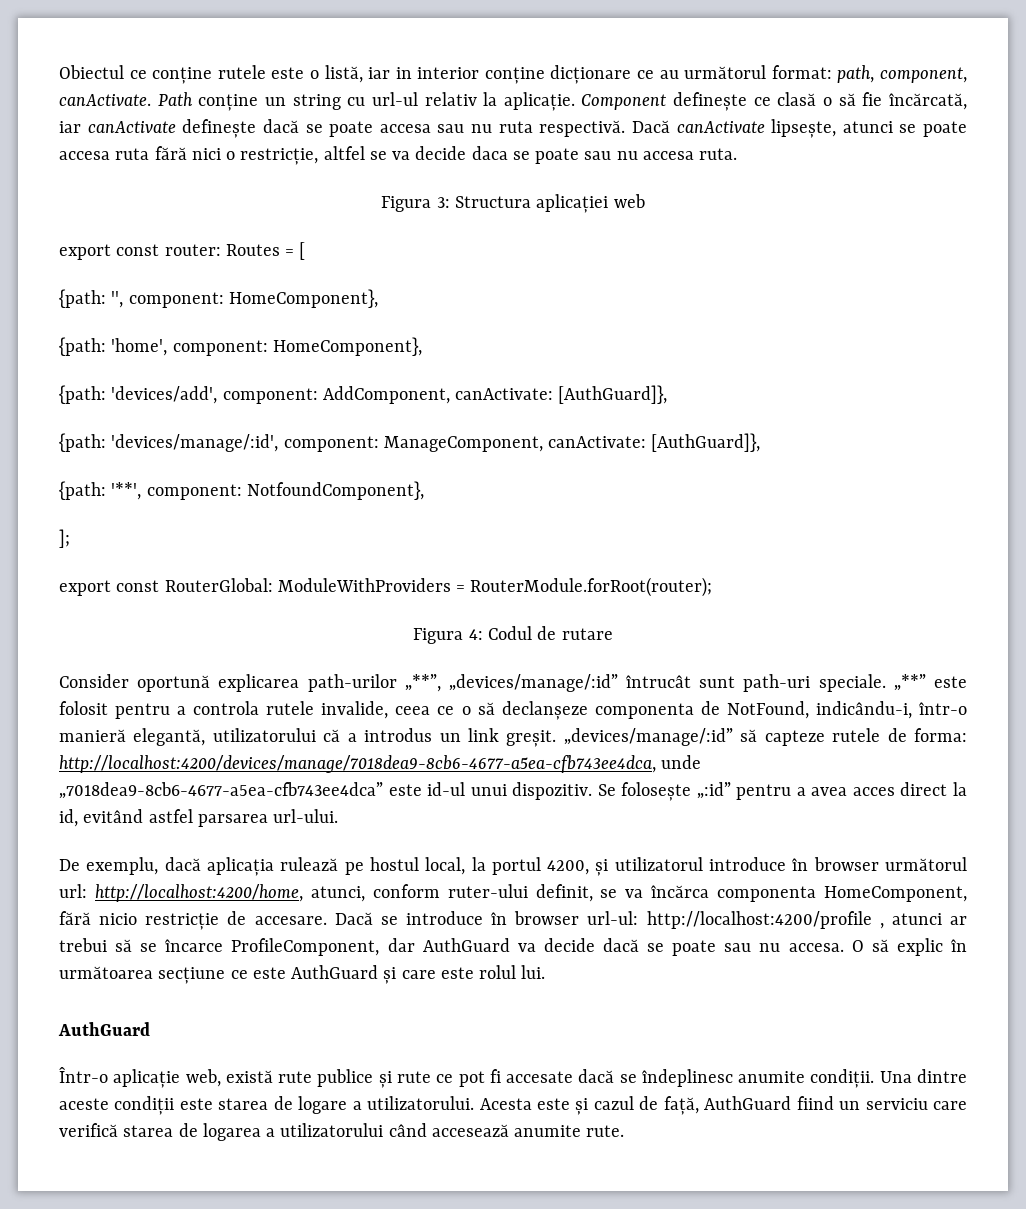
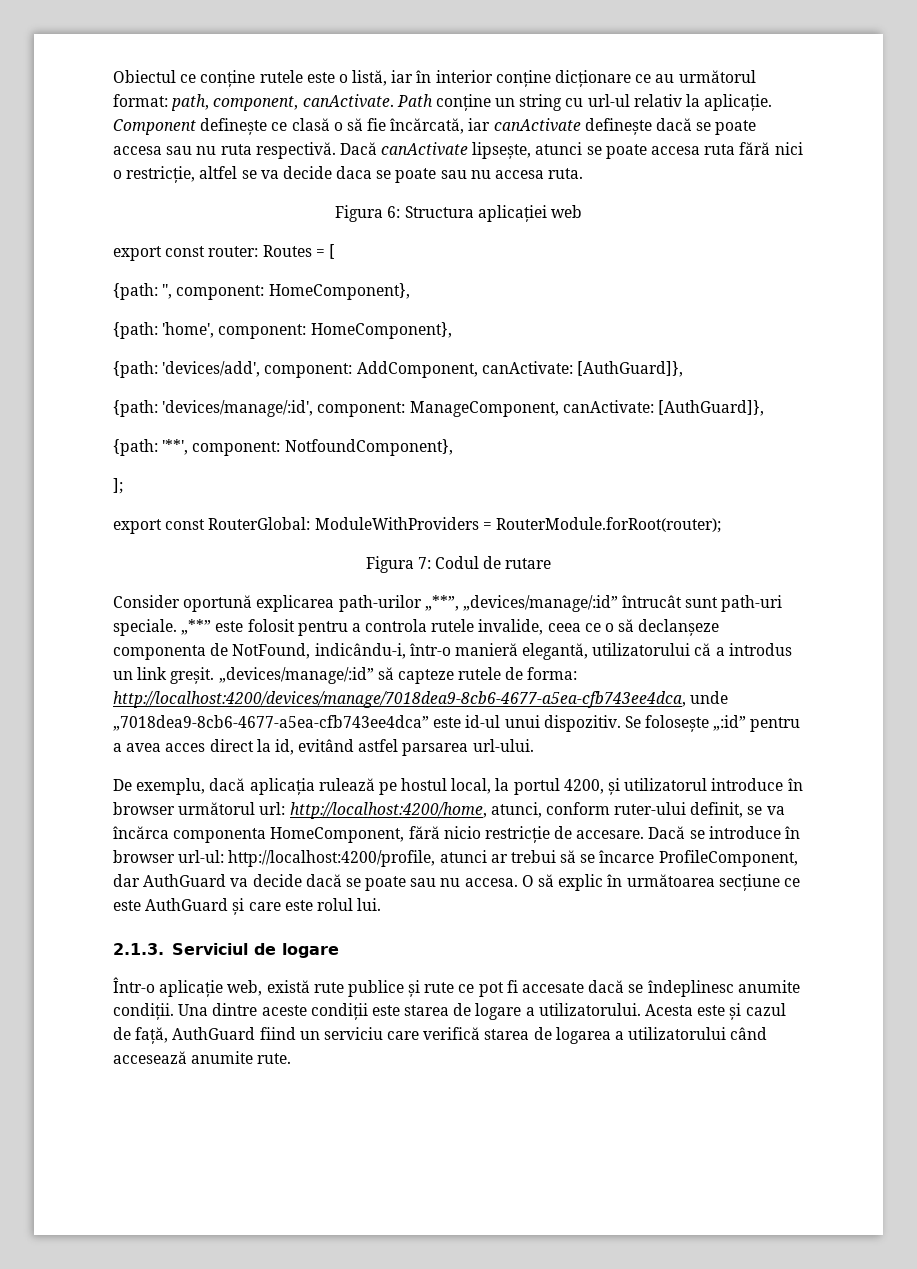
- Obiectul ce conține rutele este o listă, iar in interior conține dicționare ce au următorul format: path, component, canActivate.
+ Obiectul ce conține rutele este o listă, iar în interior conține dicționare ce au următorul format: path, component, canActivate.
- Figura 3: Structura aplicației web
+ Figura 6: Structura aplicației web
- Figura 4: Codul de rutare
+ Figura 7: Codul de rutare
- Dacă se introduce în browser url-ul: http://localhost:4200/profile , atunci ar trebui să se încarce ProfileComponent, dar AuthGuard va decide dacă se poate sau nu accesa.
+ Dacă se introduce în browser url-ul: http://localhost:4200/profile, atunci ar trebui să se încarce ProfileComponent, dar AuthGuard va decide dacă se poate sau nu accesa.
  O să explic în următoarea secțiune ce este AuthGuard și care este rolul lui.
- AuthGuard
+ 2.1.3. Serviciul de logare

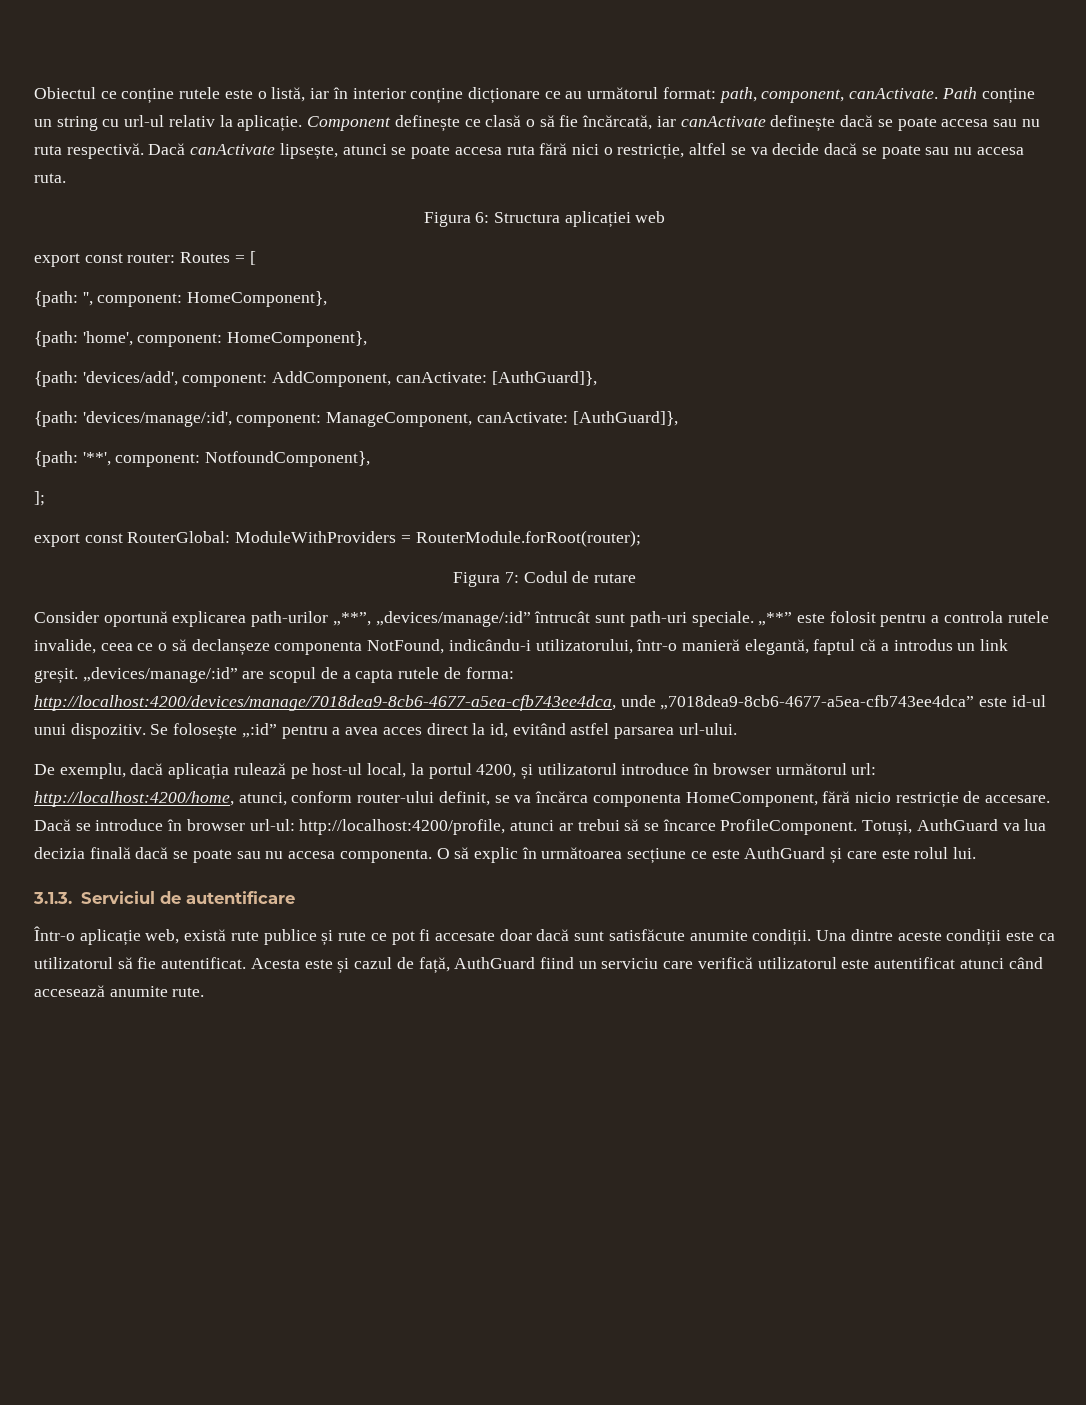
- Dacă canActivate lipsește, atunci se poate accesa ruta fără nici o restricție, altfel se va decide daca se poate sau nu accesa ruta.
+ Dacă canActivate lipsește, atunci se poate accesa ruta fără nici o restricție, altfel se va decide dacă se poate sau nu accesa ruta.
- „**” este folosit pentru a controla rutele invalide, ceea ce o să declanșeze componenta de NotFound, indicându-i, într-o manieră elegantă, utilizatorului că a introdus un link greșit.
+ „**” este folosit pentru a controla rutele invalide, ceea ce o să declanșeze componenta NotFound, indicându-i utilizatorului, într-o manieră elegantă, faptul că a introdus un link greșit.
- „devices/manage/:id” să capteze rutele de forma: http://localhost:4200/devices/manage/7018dea9-8cb6-4677-a5ea-cfb743ee4dca, unde „7018dea9-8cb6-4677-a5ea-cfb743ee4dca” este id-ul unui dispozitiv.
+ „devices/manage/:id” are scopul de a capta rutele de forma: http://localhost:4200/devices/manage/7018dea9-8cb6-4677-a5ea-cfb743ee4dca, unde „7018dea9-8cb6-4677-a5ea-cfb743ee4dca” este id-ul unui dispozitiv.
- De exemplu, dacă aplicația rulează pe hostul local, la portul 4200, și utilizatorul introduce în browser următorul url: http://localhost:4200/home, atunci, conform ruter-ului definit, se va încărca componenta HomeComponent, fără nicio restricție de accesare.
+ De exemplu, dacă aplicația rulează pe host-ul local, la portul 4200, și utilizatorul introduce în browser următorul url: http://localhost:4200/home, atunci, conform router-ului definit, se va încărca componenta HomeComponent, fără nicio restricție de accesare.
- Dacă se introduce în browser url-ul: http://localhost:4200/profile, atunci ar trebui să se încarce ProfileComponent, dar AuthGuard va decide dacă se poate sau nu accesa.
+ Dacă se introduce în browser url-ul: http://localhost:4200/profile, atunci ar trebui să se încarce ProfileComponent. Totuși, AuthGuard va lua decizia finală dacă se poate sau nu accesa componenta.
- 2.1.3. Serviciul de logare
+ 3.1.3. Serviciul de autentificare
- Într-o aplicație web, există rute publice și rute ce pot fi accesate dacă se îndeplinesc anumite condiții.
+ Într-o aplicație web, există rute publice și rute ce pot fi accesate doar dacă sunt satisfăcute anumite condiții.
- Una dintre aceste condiții este starea de logare a utilizatorului.
+ Una dintre aceste condiții este ca utilizatorul să fie autentificat.
- Acesta este și cazul de față, AuthGuard fiind un serviciu care verifică starea de logarea a utilizatorului când accesează anumite rute.
+ Acesta este și cazul de față, AuthGuard fiind un serviciu care verifică utilizatorul este autentificat atunci când accesează anumite rute.

